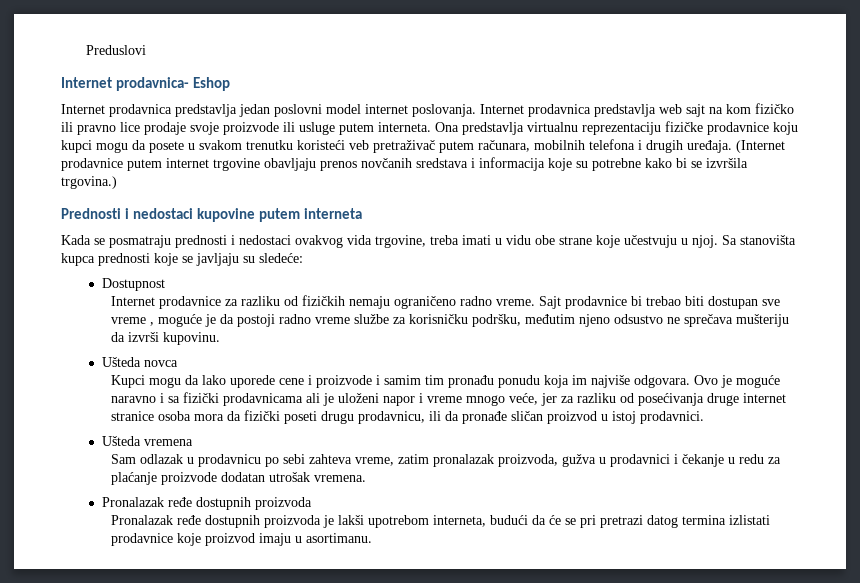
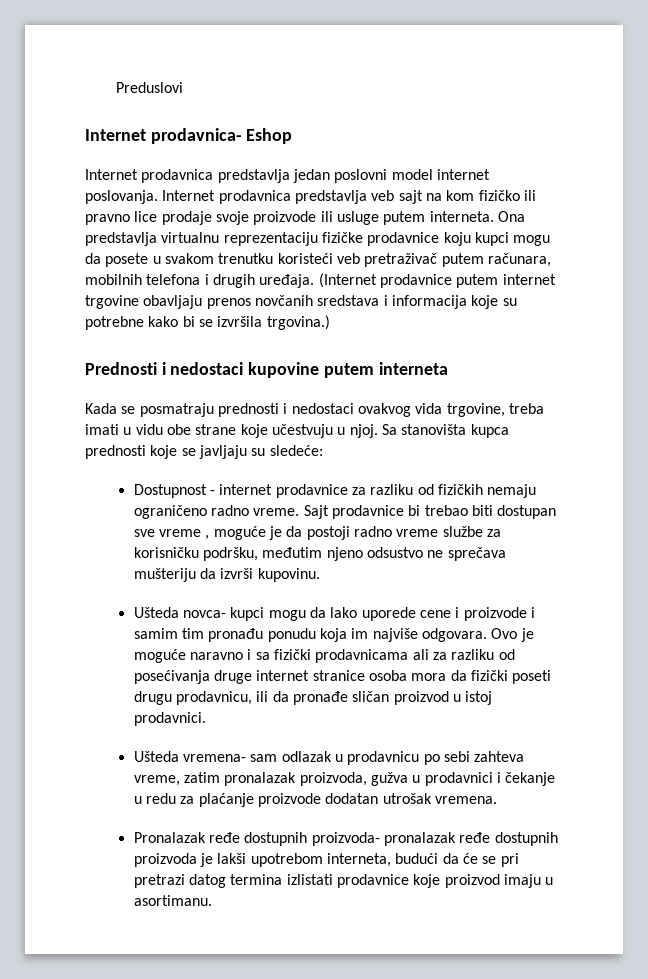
- Internet prodavnica predstavlja web sajt na kom fizičko ili pravno lice prodaje svoje proizvode ili usluge putem interneta.
+ Internet prodavnica predstavlja veb sajt na kom fizičko ili pravno lice prodaje svoje proizvode ili usluge putem interneta.
- Dostupnost
- Internet prodavnice za razliku od fizičkih nemaju ograničeno radno vreme.
+ Dostupnost - internet prodavnice za razliku od fizičkih nemaju ograničeno radno vreme.
- Ušteda novca
- Kupci mogu da lako uporede cene i proizvode i samim tim pronađu ponudu koja im najviše odgovara.
+ Ušteda novca- kupci mogu da lako uporede cene i proizvode i samim tim pronađu ponudu koja im najviše odgovara.
- Ovo je moguće naravno i sa fizički prodavnicama ali je uloženi napor i vreme mnogo veće, jer za razliku od posećivanja druge internet stranice osoba mora da fizički poseti drugu prodavnicu, ili da pronađe sličan proizvod u istoj prodavnici.
+ Ovo je moguće naravno i sa fizički prodavnicama ali za razliku od posećivanja druge internet stranice osoba mora da fizički poseti drugu prodavnicu, ili da pronađe sličan proizvod u istoj prodavnici.
- Ušteda vremena
- Sam odlazak u prodavnicu po sebi zahteva vreme, zatim pronalazak proizvoda, gužva u prodavnici i čekanje u redu za plaćanje proizvode dodatan utrošak vremena.
- Pronalazak ređe dostupnih proizvoda
- Pronalazak ređe dostupnih proizvoda je lakši upotrebom interneta, budući da će se pri pretrazi datog termina izlistati prodavnice koje proizvod imaju u asortimanu.
+ Ušteda vremena- sam odlazak u prodavnicu po sebi zahteva vreme, zatim pronalazak proizvoda, gužva u prodavnici i čekanje u redu za plaćanje proizvode dodatan utrošak vremena.
+ Pronalazak ređe dostupnih proizvoda- pronalazak ređe dostupnih proizvoda je lakši upotrebom interneta, budući da će se pri pretrazi datog termina izlistati prodavnice koje proizvod imaju u asortimanu.

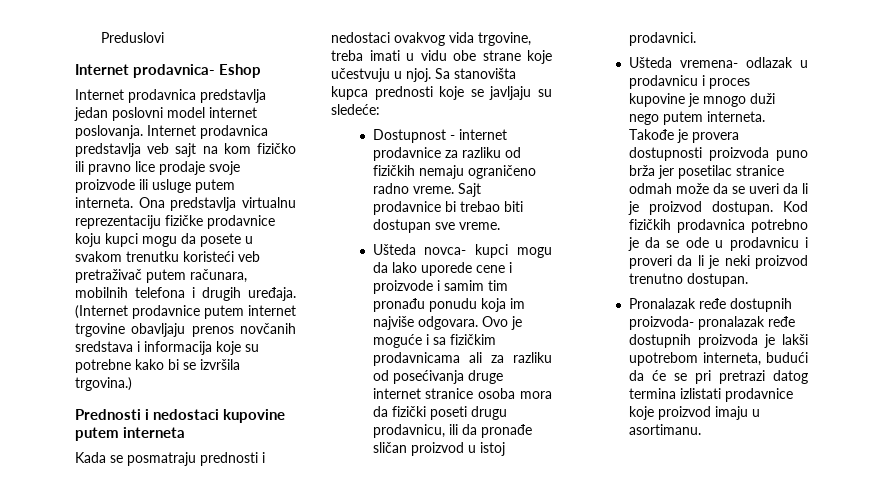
- Sajt prodavnice bi trebao biti dostupan sve vreme , moguće je da postoji radno vreme službe za korisničku podršku, međutim njeno odsustvo ne sprečava mušteriju da izvrši kupovinu.
+ Sajt prodavnice bi trebao biti dostupan sve vreme.
- Ovo je moguće naravno i sa fizički prodavnicama ali za razliku od posećivanja druge internet stranice osoba mora da fizički poseti drugu prodavnicu, ili da pronađe sličan proizvod u istoj prodavnici.
+ Ovo je moguće i sa fizičkim prodavnicama ali za razliku od posećivanja druge internet stranice osoba mora da fizički poseti drugu prodavnicu, ili da pronađe sličan proizvod u istoj prodavnici.
- Ušteda vremena- sam odlazak u prodavnicu po sebi zahteva vreme, zatim pronalazak proizvoda, gužva u prodavnici i čekanje u redu za plaćanje proizvode dodatan utrošak vremena.
+ Ušteda vremena- odlazak u prodavnicu i proces kupovine je mnogo duži nego putem interneta. Takođe je provera dostupnosti proizvoda puno brža jer posetilac stranice odmah može da se uveri da li je proizvod dostupan. Kod fizičkih prodavnica potrebno je da se ode u prodavnicu i proveri da li je neki proizvod trenutno dostupan.

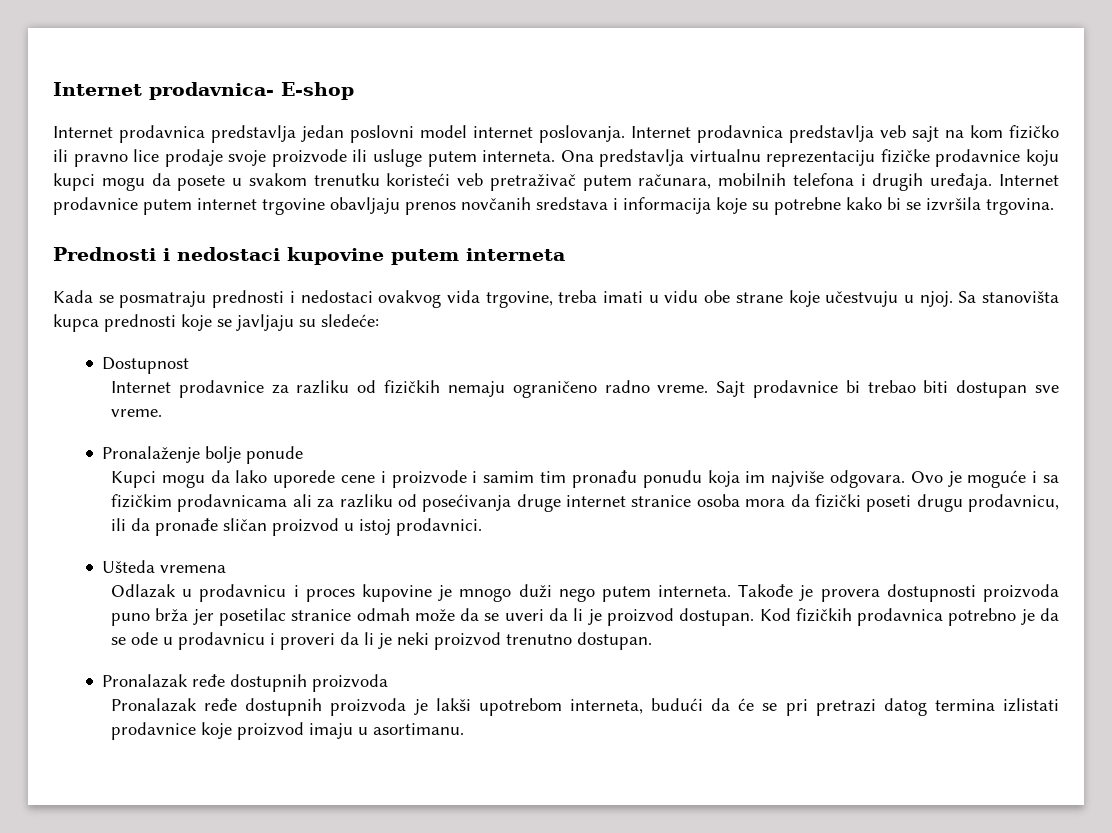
- Preduslovi
- Internet prodavnica- Eshop
+ Internet prodavnica- E-shop
- (Internet prodavnice putem internet trgovine obavljaju prenos novčanih sredstava i informacija koje su potrebne kako bi se izvršila trgovina.)
+ Internet prodavnice putem internet trgovine obavljaju prenos novčanih sredstava i informacija koje su potrebne kako bi se izvršila trgovina.
- Dostupnost - internet prodavnice za razliku od fizičkih nemaju ograničeno radno vreme.
+ Dostupnost
+ Internet prodavnice za razliku od fizičkih nemaju ograničeno radno vreme.
- Ušteda novca- kupci mogu da lako uporede cene i proizvode i samim tim pronađu ponudu koja im najviše odgovara.
+ Pronalaženje bolje ponude
+ Kupci mogu da lako uporede cene i proizvode i samim tim pronađu ponudu koja im najviše odgovara.
- Ušteda vremena- odlazak u prodavnicu i proces kupovine je mnogo duži nego putem interneta.
+ Ušteda vremena
+ Odlazak u prodavnicu i proces kupovine je mnogo duži nego putem interneta.
  Kod fizičkih prodavnica potrebno je da se ode u prodavnicu i proveri da li je neki proizvod trenutno dostupan.
- Pronalazak ređe dostupnih proizvoda- pronalazak ređe dostupnih proizvoda je lakši upotrebom interneta, budući da će se pri pretrazi datog termina izlistati prodavnice koje proizvod imaju u asortimanu.
+ Pronalazak ređe dostupnih proizvoda
+ Pronalazak ređe dostupnih proizvoda je lakši upotrebom interneta, budući da će se pri pretrazi datog termina izlistati prodavnice koje proizvod imaju u asortimanu.

